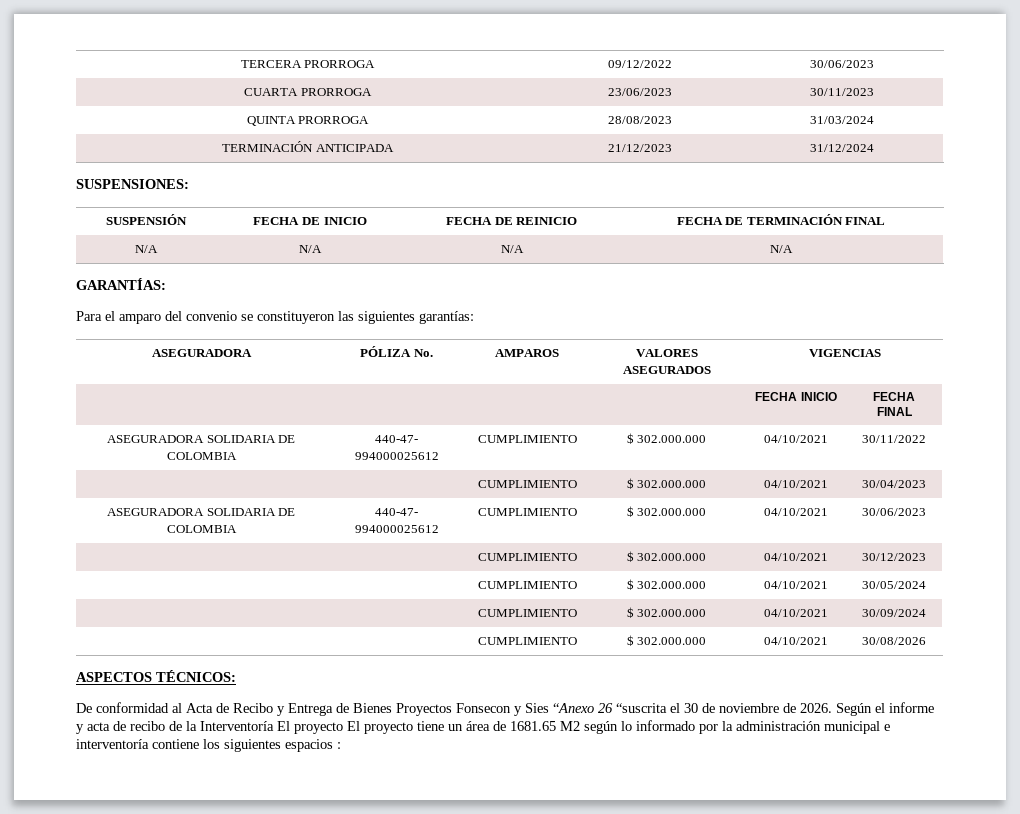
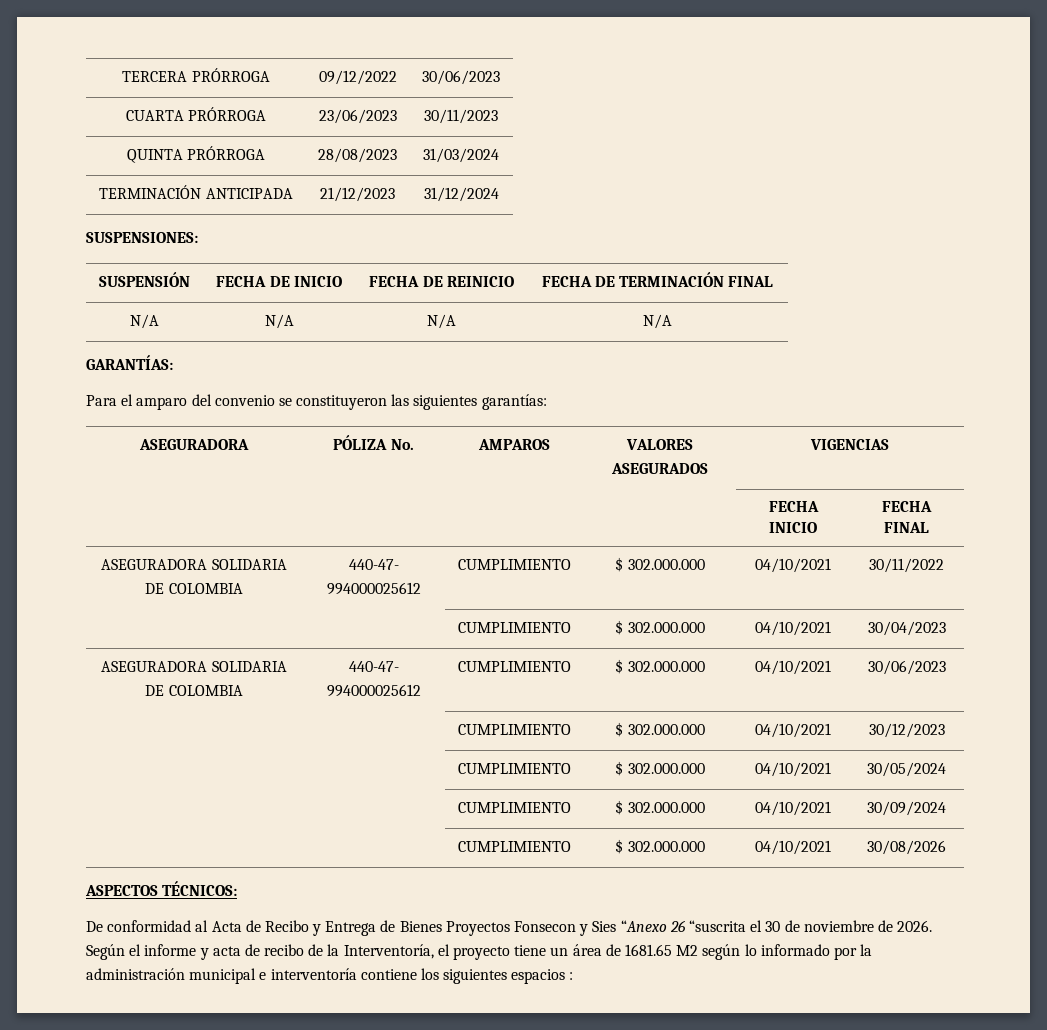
- TERCERA PRORROGA | 09/12/2022 | 30/06/2023
+ TERCERA PRÓRROGA | 09/12/2022 | 30/06/2023
- CUARTA PRORROGA | 23/06/2023 | 30/11/2023
+ CUARTA PRÓRROGA | 23/06/2023 | 30/11/2023
- QUINTA PRORROGA | 28/08/2023 | 31/03/2024
+ QUINTA PRÓRROGA | 28/08/2023 | 31/03/2024
- Según el informe y acta de recibo de la Interventoría El proyecto El proyecto tiene un área de 1681.65 M2 según lo informado por la administración municipal e interventoría contiene los siguientes espacios :
+ Según el informe y acta de recibo de la Interventoría, el proyecto tiene un área de 1681.65 M2 según lo informado por la administración municipal e interventoría contiene los siguientes espacios :

